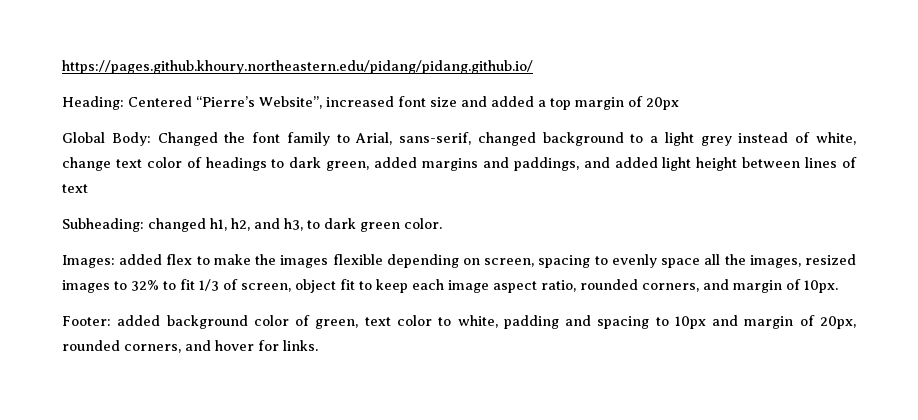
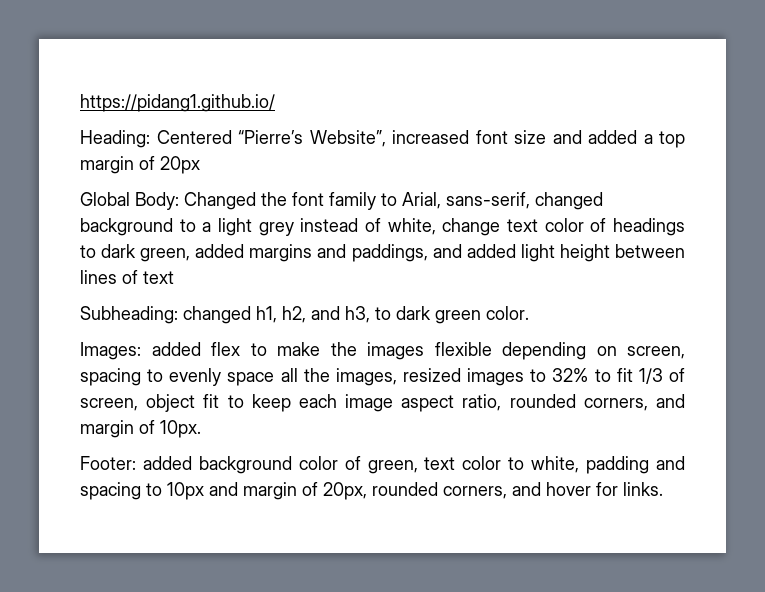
- https://pages.github.khoury.northeastern.edu/pidang/pidang.github.io/
+ https://pidang1.github.io/

